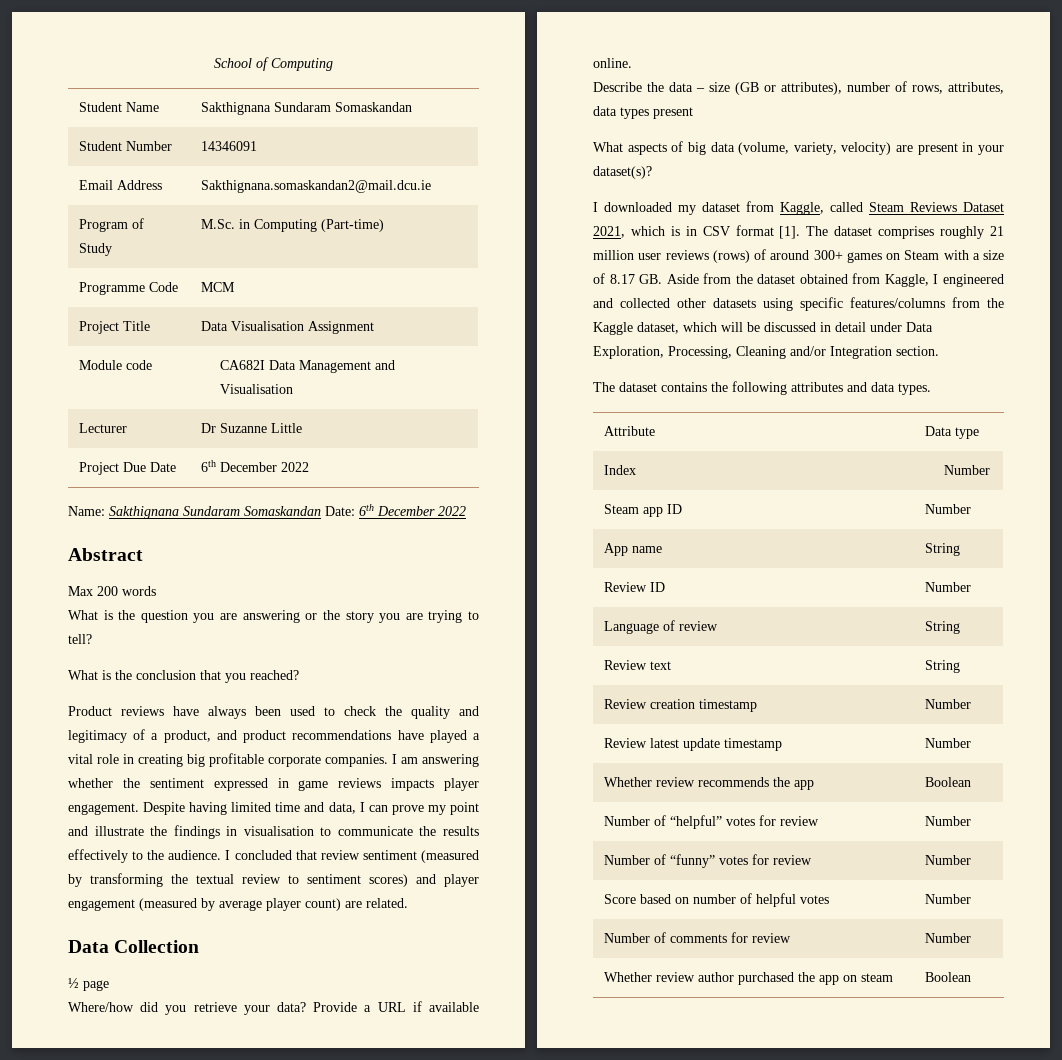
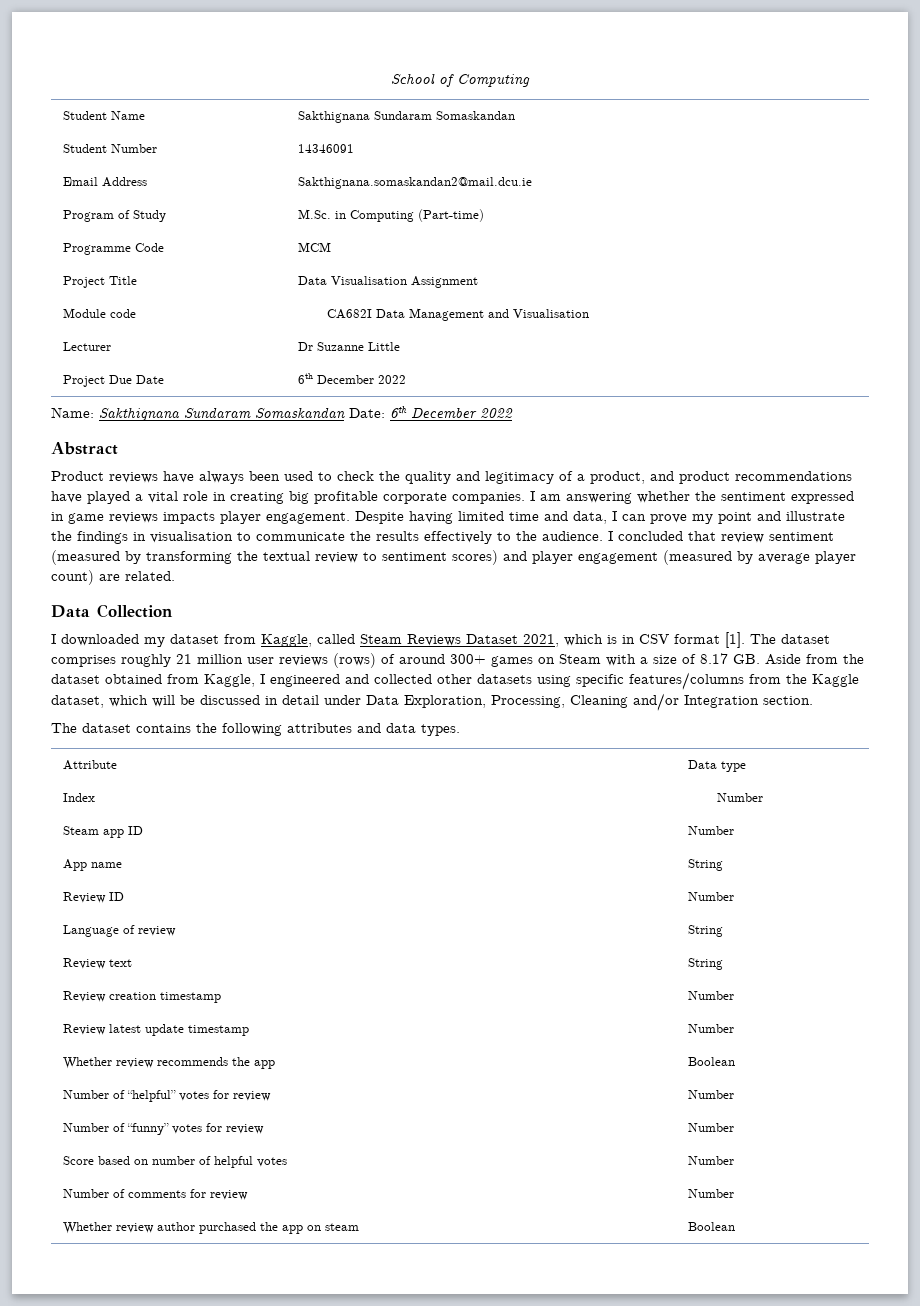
- Max 200 words
- What is the question you are answering or the story you are trying to tell?
- What is the conclusion that you reached?
- ½ page
- Where/how did you retrieve your data? Provide a URL if available online.
- Describe the data – size (GB or attributes), number of rows, attributes, data types present
- What aspects of big data (volume, variety, velocity) are present in your dataset(s)?

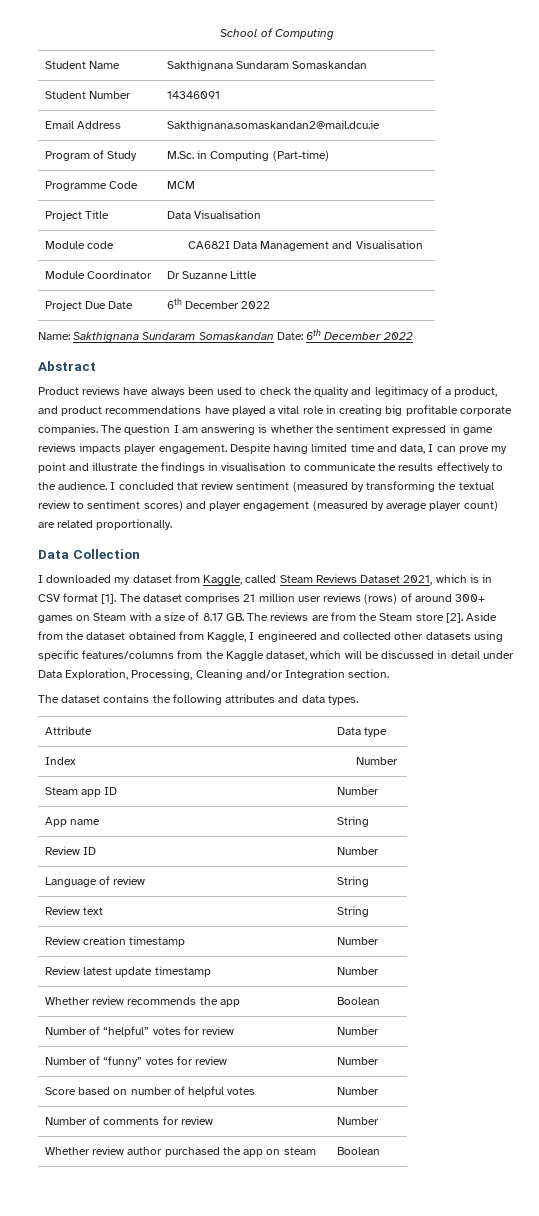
- Project Title | Data Visualisation Assignment
+ Project Title | Data Visualisation
- Lecturer | Dr Suzanne Little
+ Module Coordinator | Dr Suzanne Little
- I am answering whether the sentiment expressed in game reviews impacts player engagement.
+ The question I am answering is whether the sentiment expressed in game reviews impacts player engagement.
- I concluded that review sentiment (measured by transforming the textual review to sentiment scores) and player engagement (measured by average player count) are related.
+ I concluded that review sentiment (measured by transforming the textual review to sentiment scores) and player engagement (measured by average player count) are related proportionally.
- The dataset comprises roughly 21 million user reviews (rows) of around 300+ games on Steam with a size of 8.17 GB. Aside from the dataset obtained from Kaggle, I engineered and collected other datasets using specific features/columns from the Kaggle dataset, which will be discussed in detail under Data Exploration, Processing, Cleaning and/or Integration section.
+ The dataset comprises 21 million user reviews (rows) of around 300+ games on Steam with a size of 8.17 GB. The reviews are from the Steam store [2]. Aside from the dataset obtained from Kaggle, I engineered and collected other datasets using specific features/columns from the Kaggle dataset, which will be discussed in detail under Data Exploration, Processing, Cleaning and/or Integration section.

